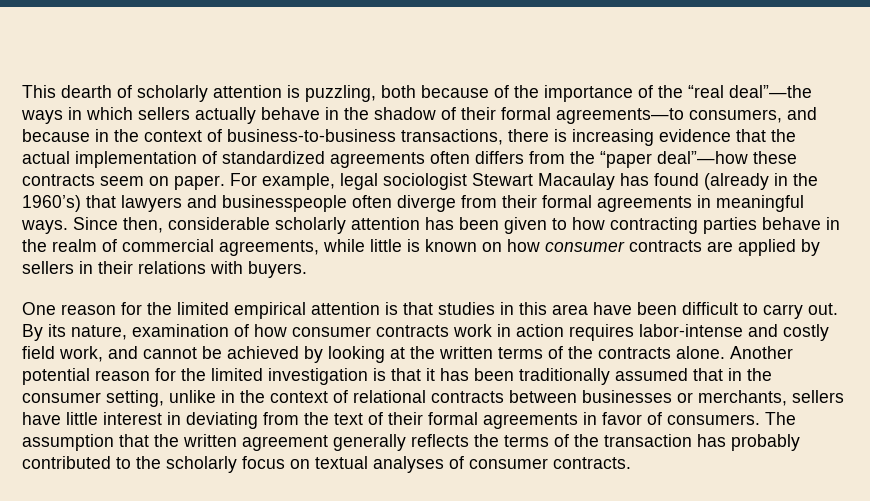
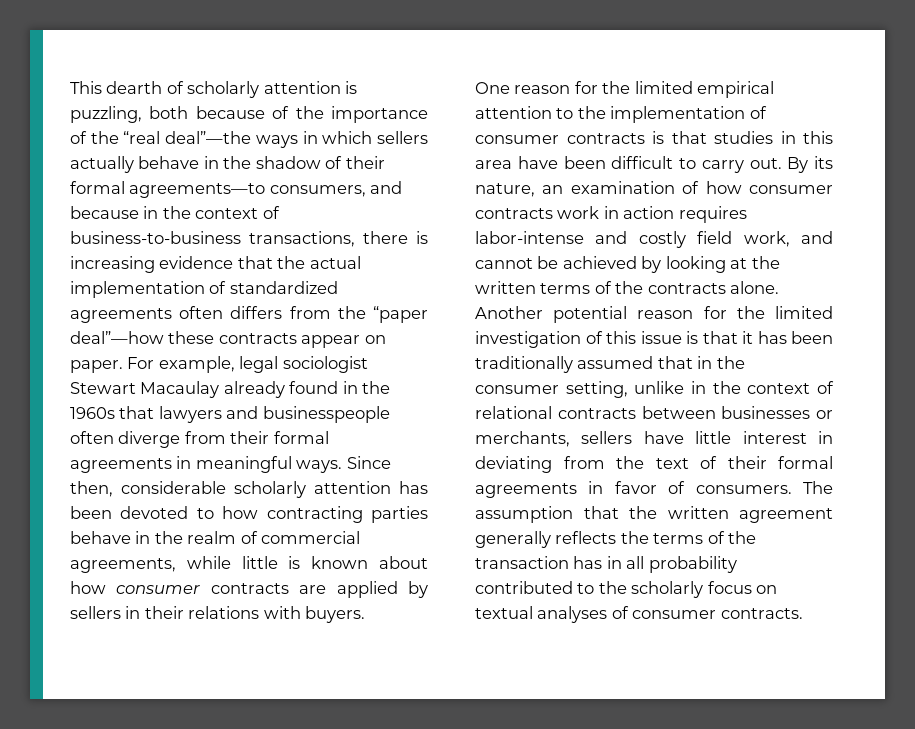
- This dearth of scholarly attention is puzzling, both because of the importance of the “real deal”—the ways in which sellers actually behave in the shadow of their formal agreements—to consumers, and because in the context of business-to-business transactions, there is increasing evidence that the actual implementation of standardized agreements often differs from the “paper deal”—how these contracts seem on paper.
+ This dearth of scholarly attention is puzzling, both because of the importance of the “real deal”—the ways in which sellers actually behave in the shadow of their formal agreements—to consumers, and because in the context of business-to-business transactions, there is increasing evidence that the actual implementation of standardized agreements often differs from the “paper deal”—how these contracts appear on paper.
- For example, legal sociologist Stewart Macaulay has found (already in the 1960’s) that lawyers and businesspeople often diverge from their formal agreements in meaningful ways.
+ For example, legal sociologist Stewart Macaulay already found in the 1960s that lawyers and businesspeople often diverge from their formal agreements in meaningful ways.
- Since then, considerable scholarly attention has been given to how contracting parties behave in the realm of commercial agreements, while little is known on how consumer contracts are applied by sellers in their relations with buyers.
+ Since then, considerable scholarly attention has been devoted to how contracting parties behave in the realm of commercial agreements, while little is known about how consumer contracts are applied by sellers in their relations with buyers.
- One reason for the limited empirical attention is that studies in this area have been difficult to carry out.
+ One reason for the limited empirical attention to the implementation of consumer contracts is that studies in this area have been difficult to carry out.
- By its nature, examination of how consumer contracts work in action requires labor-intense and costly field work, and cannot be achieved by looking at the written terms of the contracts alone.
+ By its nature, an examination of how consumer contracts work in action requires labor-intense and costly field work, and cannot be achieved by looking at the written terms of the contracts alone.
- Another potential reason for the limited investigation is that it has been traditionally assumed that in the consumer setting, unlike in the context of relational contracts between businesses or merchants, sellers have little interest in deviating from the text of their formal agreements in favor of consumers.
+ Another potential reason for the limited investigation of this issue is that it has been traditionally assumed that in the consumer setting, unlike in the context of relational contracts between businesses or merchants, sellers have little interest in deviating from the text of their formal agreements in favor of consumers.
- The assumption that the written agreement generally reflects the terms of the transaction has probably contributed to the scholarly focus on textual analyses of consumer contracts.
+ The assumption that the written agreement generally reflects the terms of the transaction has in all probability contributed to the scholarly focus on textual analyses of consumer contracts.

